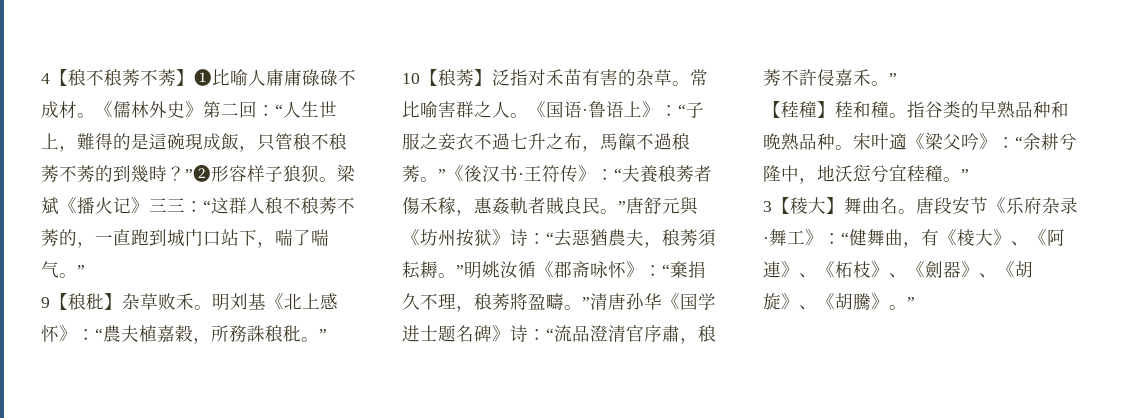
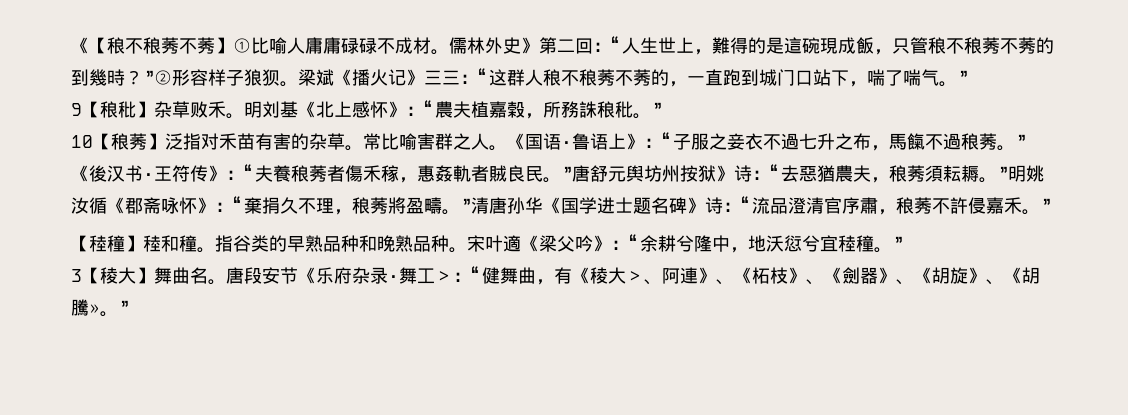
- 4【稂不稂莠不莠】❶比喻人庸庸碌碌不成材。
+ 《【稂不稂莠不莠】①比喻人庸庸碌碌不成材。
- 《儒林外史》第二回：“人生世上，難得的是這碗現成飯，只管稂不稂莠不莠的到幾時？”❷形容样子狼狈。
+ 儒林外史》第二回：“人生世上，難得的是這碗現成飯，只管稂不稂莠不莠的到幾時？”②形容样子狼狈。
- 明刘基《北上感怀》：“農夫植嘉穀，所務誅稂秕。”
+ 明刘基《北上感怀》：“農夫植嘉榖，所務誅稂秕。”
- “夫養稂莠者傷禾稼，惠姦軌者賊良民。”唐舒元與《坊州按狱》诗：
+ “夫養稂莠者傷禾稼，惠姦軌者賊良民。”唐舒元舆坊州按狱》诗：
- 唐段安节《乐府杂录·舞工》：“健舞曲，有《棱大》、《阿連》、《柘枝》、《劍器》、《胡旋》、《胡騰》。”
+ 唐段安节《乐府杂录·舞工＞：“健舞曲，有《稜大＞、阿連》、《柘枝》、《劍器》、《胡旋》、《胡騰»。”

